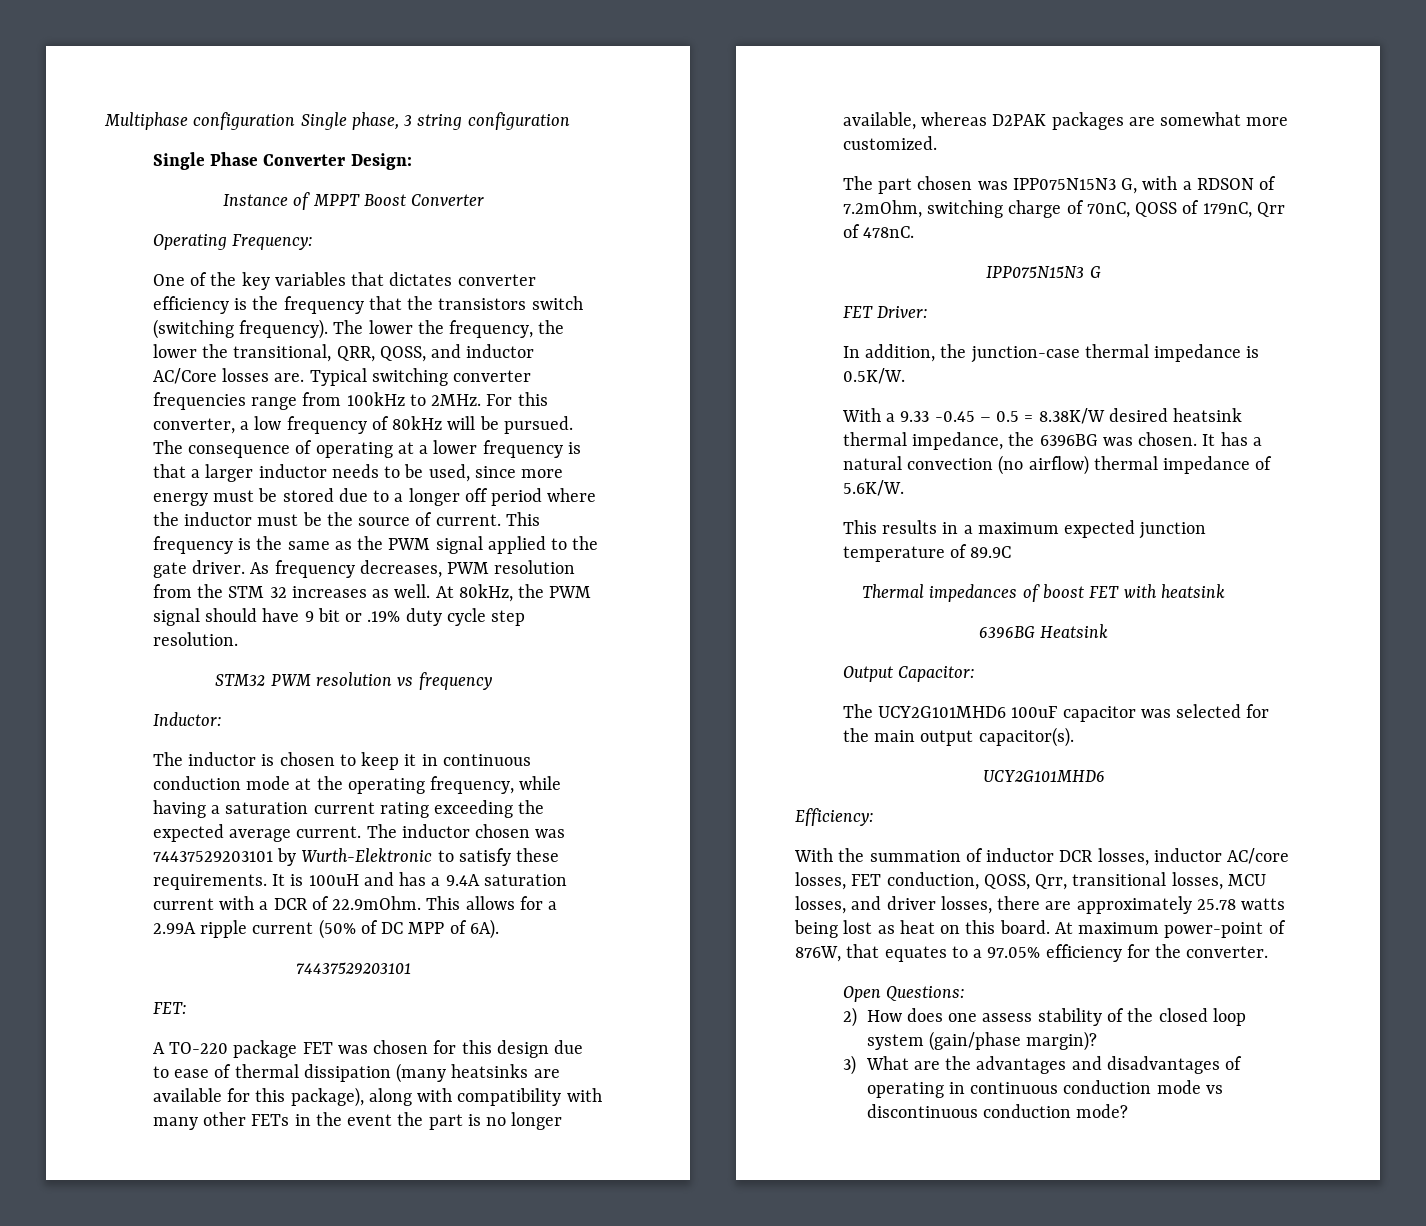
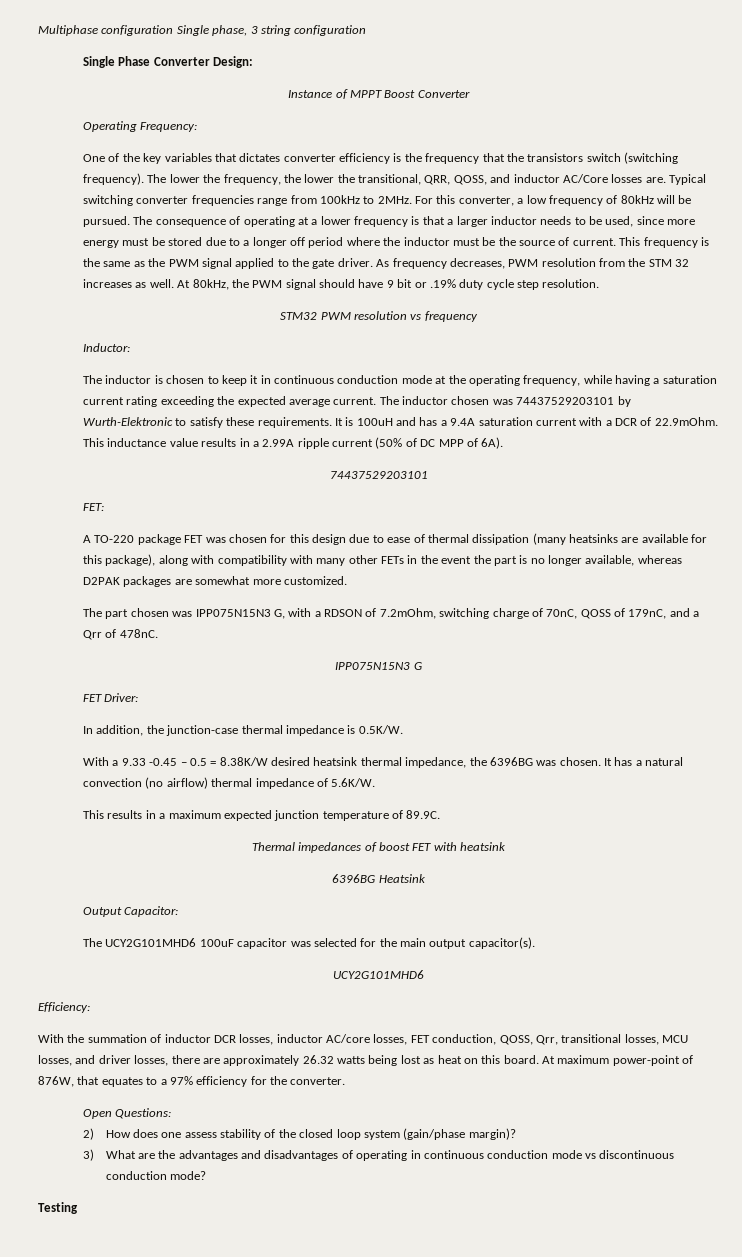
- It is 100uH and has a 9.4A saturation current with a DCR of 22.9mOhm. This allows for a 2.99A ripple current (50% of DC MPP of 6A).
+ It is 100uH and has a 9.4A saturation current with a DCR of 22.9mOhm. This inductance value results in a 2.99A ripple current (50% of DC MPP of 6A).
- The part chosen was IPP075N15N3 G, with a RDSON of 7.2mOhm, switching charge of 70nC, QOSS of 179nC, Qrr of 478nC.
+ The part chosen was IPP075N15N3 G, with a RDSON of 7.2mOhm, switching charge of 70nC, QOSS of 179nC, and a Qrr of 478nC.
- This results in a maximum expected junction temperature of 89.9C
+ This results in a maximum expected junction temperature of 89.9C.
- With the summation of inductor DCR losses, inductor AC/core losses, FET conduction, QOSS, Qrr, transitional losses, MCU losses, and driver losses, there are approximately 25.78 watts being lost as heat on this board.
+ With the summation of inductor DCR losses, inductor AC/core losses, FET conduction, QOSS, Qrr, transitional losses, MCU losses, and driver losses, there are approximately 26.32 watts being lost as heat on this board.
- At maximum power-point of 876W, that equates to a 97.05% efficiency for the converter.
+ At maximum power-point of 876W, that equates to a 97% efficiency for the converter.
+ Testing

